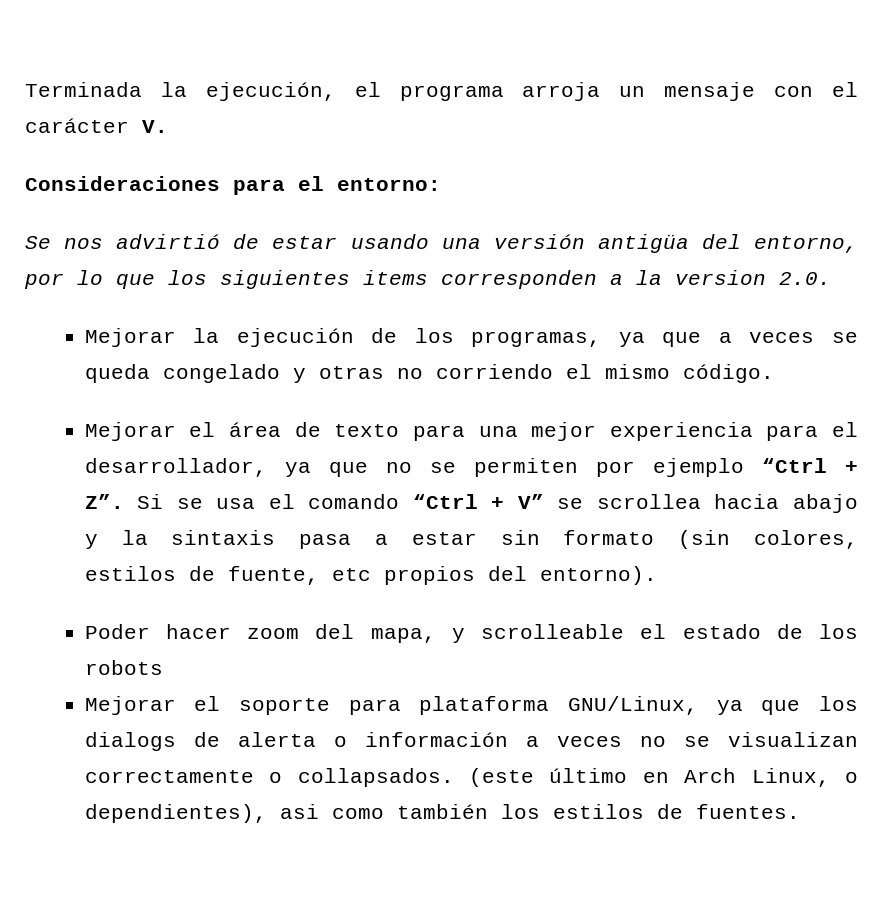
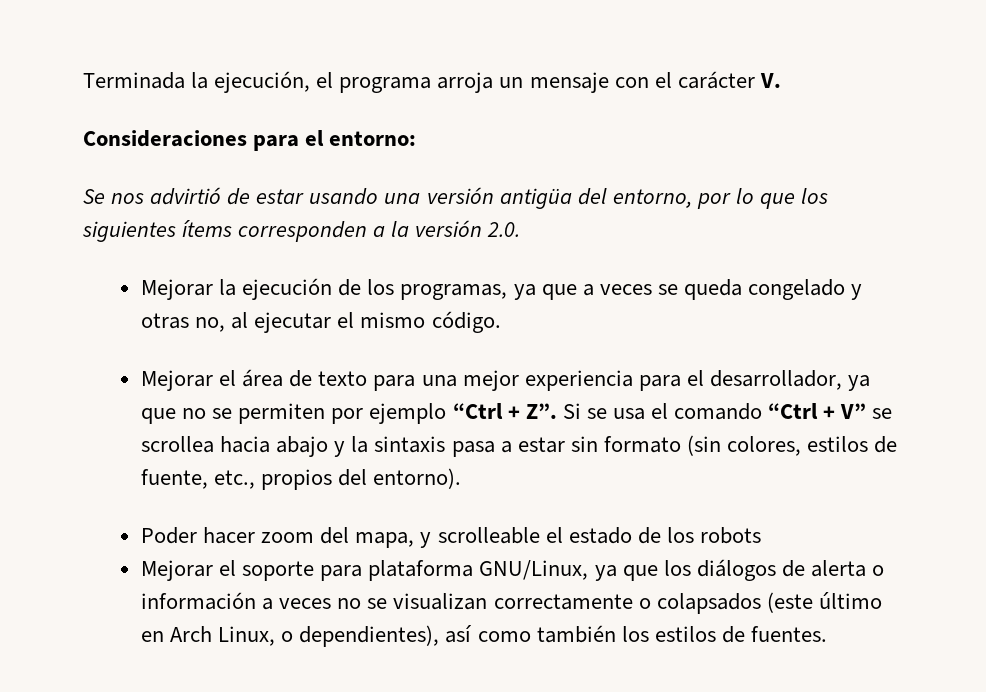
- Se nos advirtió de estar usando una versión antigüa del entorno, por lo que los siguientes items corresponden a la version 2.0.
+ Se nos advirtió de estar usando una versión antigüa del entorno, por lo que los siguientes ítems corresponden a la versión 2.0.
- Mejorar la ejecución de los programas, ya que a veces se queda congelado y otras no corriendo el mismo código.
+ Mejorar la ejecución de los programas, ya que a veces se queda congelado y otras no, al ejecutar el mismo código.
- Mejorar el área de texto para una mejor experiencia para el desarrollador, ya que no se permiten por ejemplo “Ctrl + Z”. Si se usa el comando “Ctrl + V” se scrollea hacia abajo y la sintaxis pasa a estar sin formato (sin colores, estilos de fuente, etc propios del entorno).
+ Mejorar el área de texto para una mejor experiencia para el desarrollador, ya que no se permiten por ejemplo “Ctrl + Z”. Si se usa el comando “Ctrl + V” se scrollea hacia abajo y la sintaxis pasa a estar sin formato (sin colores, estilos de fuente, etc., propios del entorno).
- Mejorar el soporte para plataforma GNU/Linux, ya que los dialogs de alerta o información a veces no se visualizan correctamente o collapsados. (este último en Arch Linux, o dependientes), asi como también los estilos de fuentes.
+ Mejorar el soporte para plataforma GNU/Linux, ya que los diálogos de alerta o información a veces no se visualizan correctamente o colapsados (este último en Arch Linux, o dependientes), así como también los estilos de fuentes.

